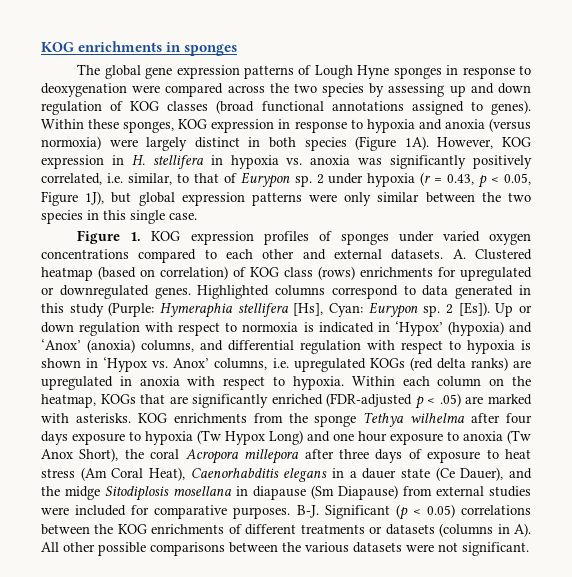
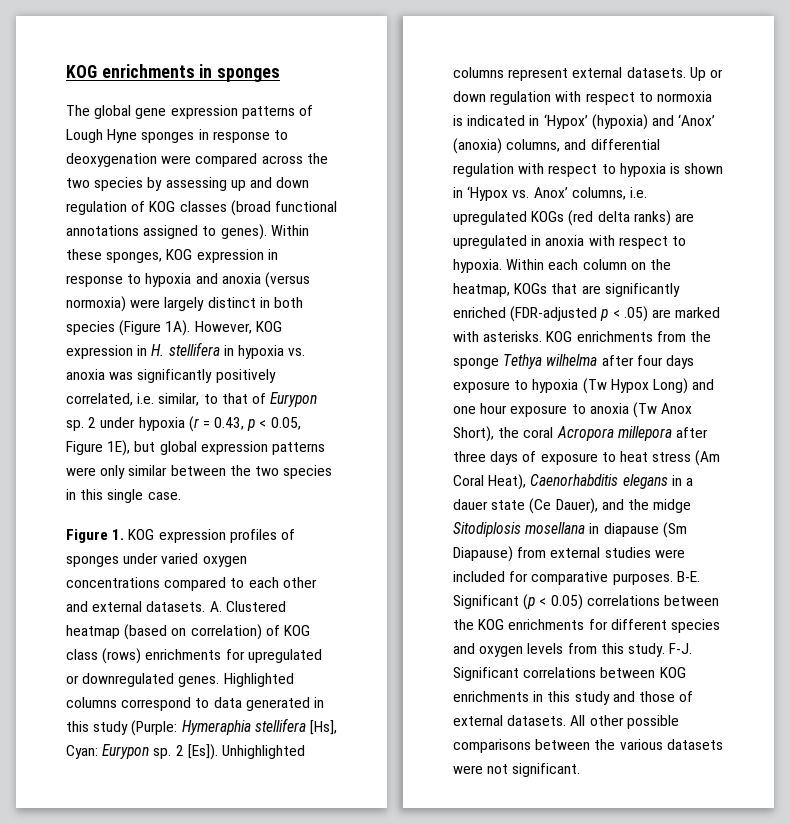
- 2 under hypoxia (r = 0.43, p < 0.05, Figure 1J), but global expression patterns were only similar between the two species in this single case.
+ 2 under hypoxia (r = 0.43, p < 0.05, Figure 1E), but global expression patterns were only similar between the two species in this single case.
+ Unhighlighted columns represent external datasets.
- B-J. Significant (p < 0.05) correlations between the KOG enrichments of different treatments or datasets (columns in A). All other possible comparisons between the various datasets were not significant.
+ B-E. Significant (p < 0.05) correlations between the KOG enrichments for different species and oxygen levels from this study. F-J. Significant correlations between KOG enrichments in this study and those of external datasets. All other possible comparisons between the various datasets were not significant.

